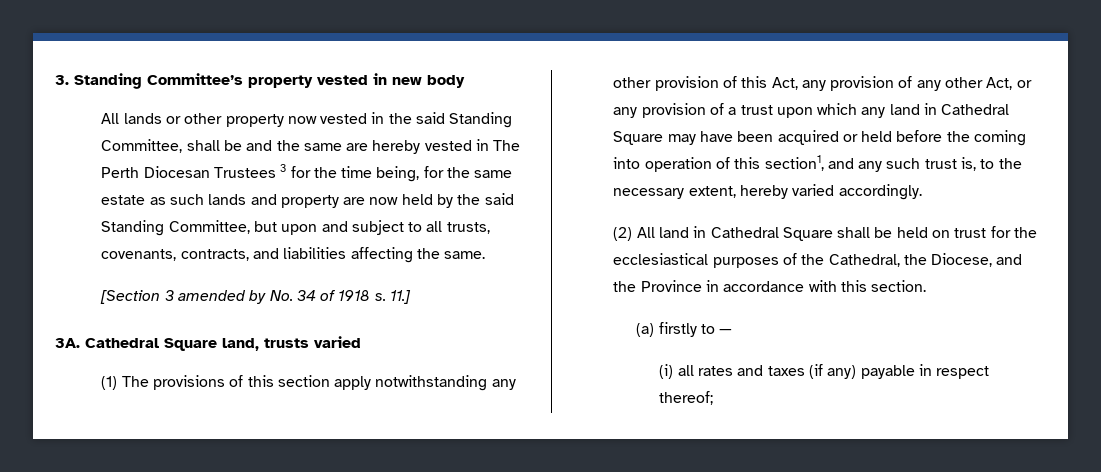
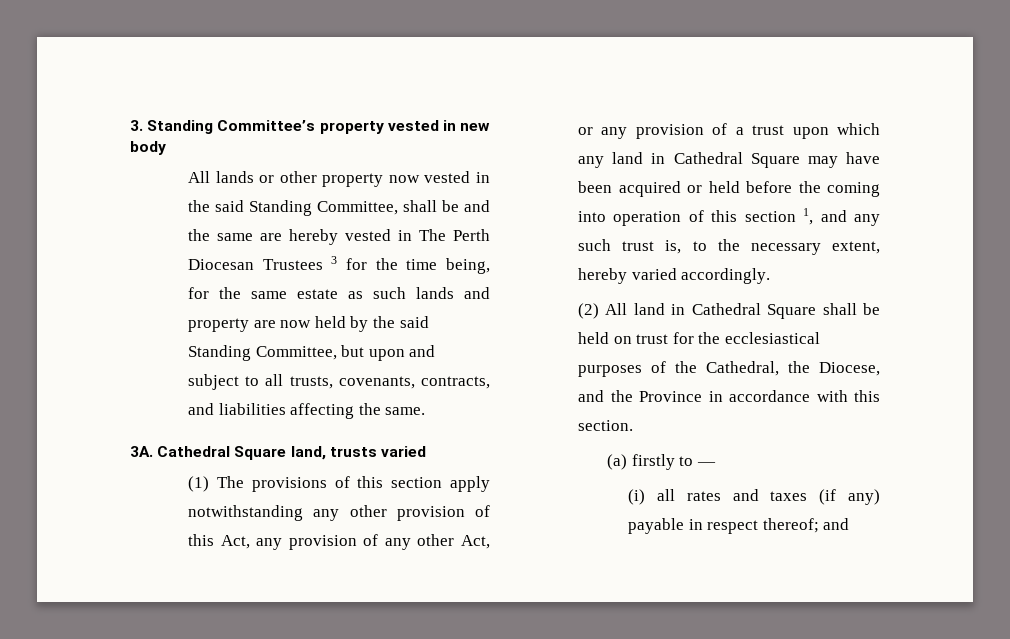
- [Section 3 amended by No. 34 of 1918 s. 11.]
- (1) The provisions of this section apply notwithstanding any other provision of this Act, any provision of any other Act, or any provision of a trust upon which any land in Cathedral Square may have been acquired or held before the coming into operation of this section1, and any such trust is, to the necessary extent, hereby varied accordingly.
+ (1) The provisions of this section apply notwithstanding any other provision of this Act, any provision of any other Act, or any provision of a trust upon which any land in Cathedral Square may have been acquired or held before the coming into operation of this section 1, and any such trust is, to the necessary extent, hereby varied accordingly.
- (i) all rates and taxes (if any) payable in respect thereof;
+ (i) all rates and taxes (if any) payable in respect thereof; and

